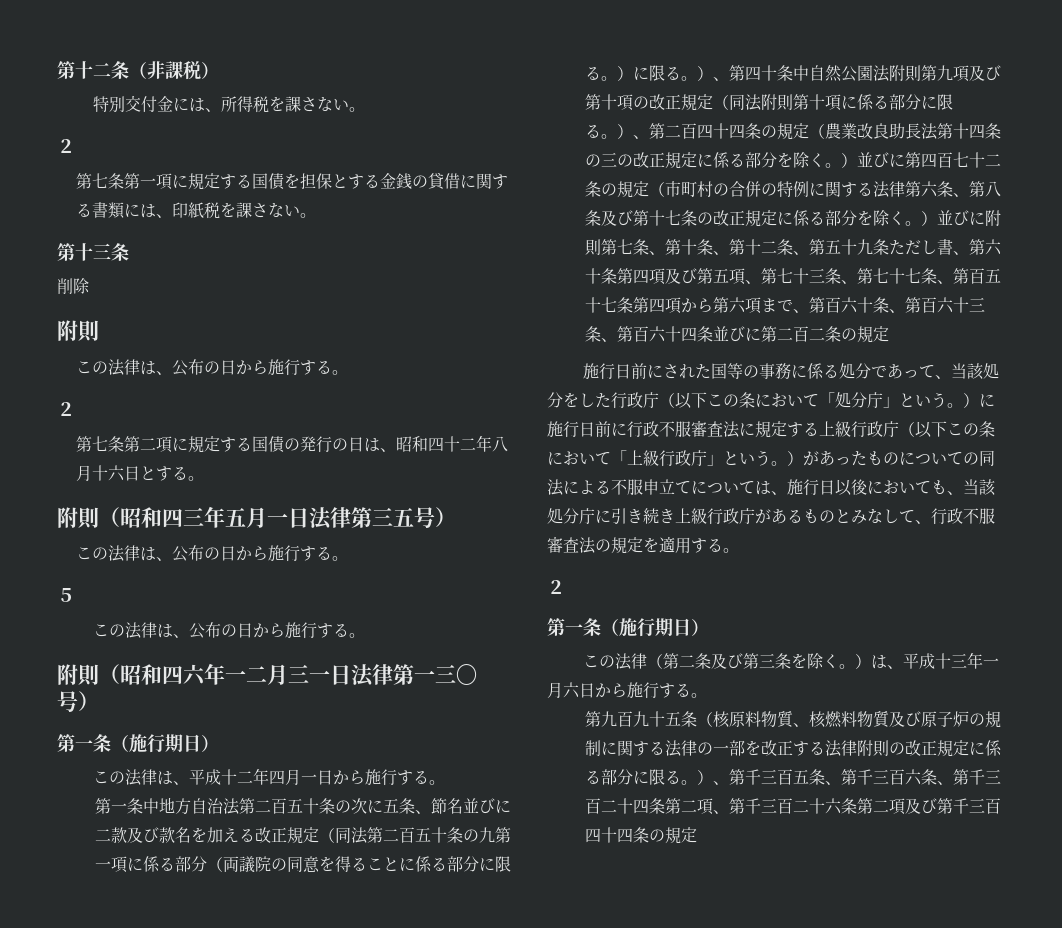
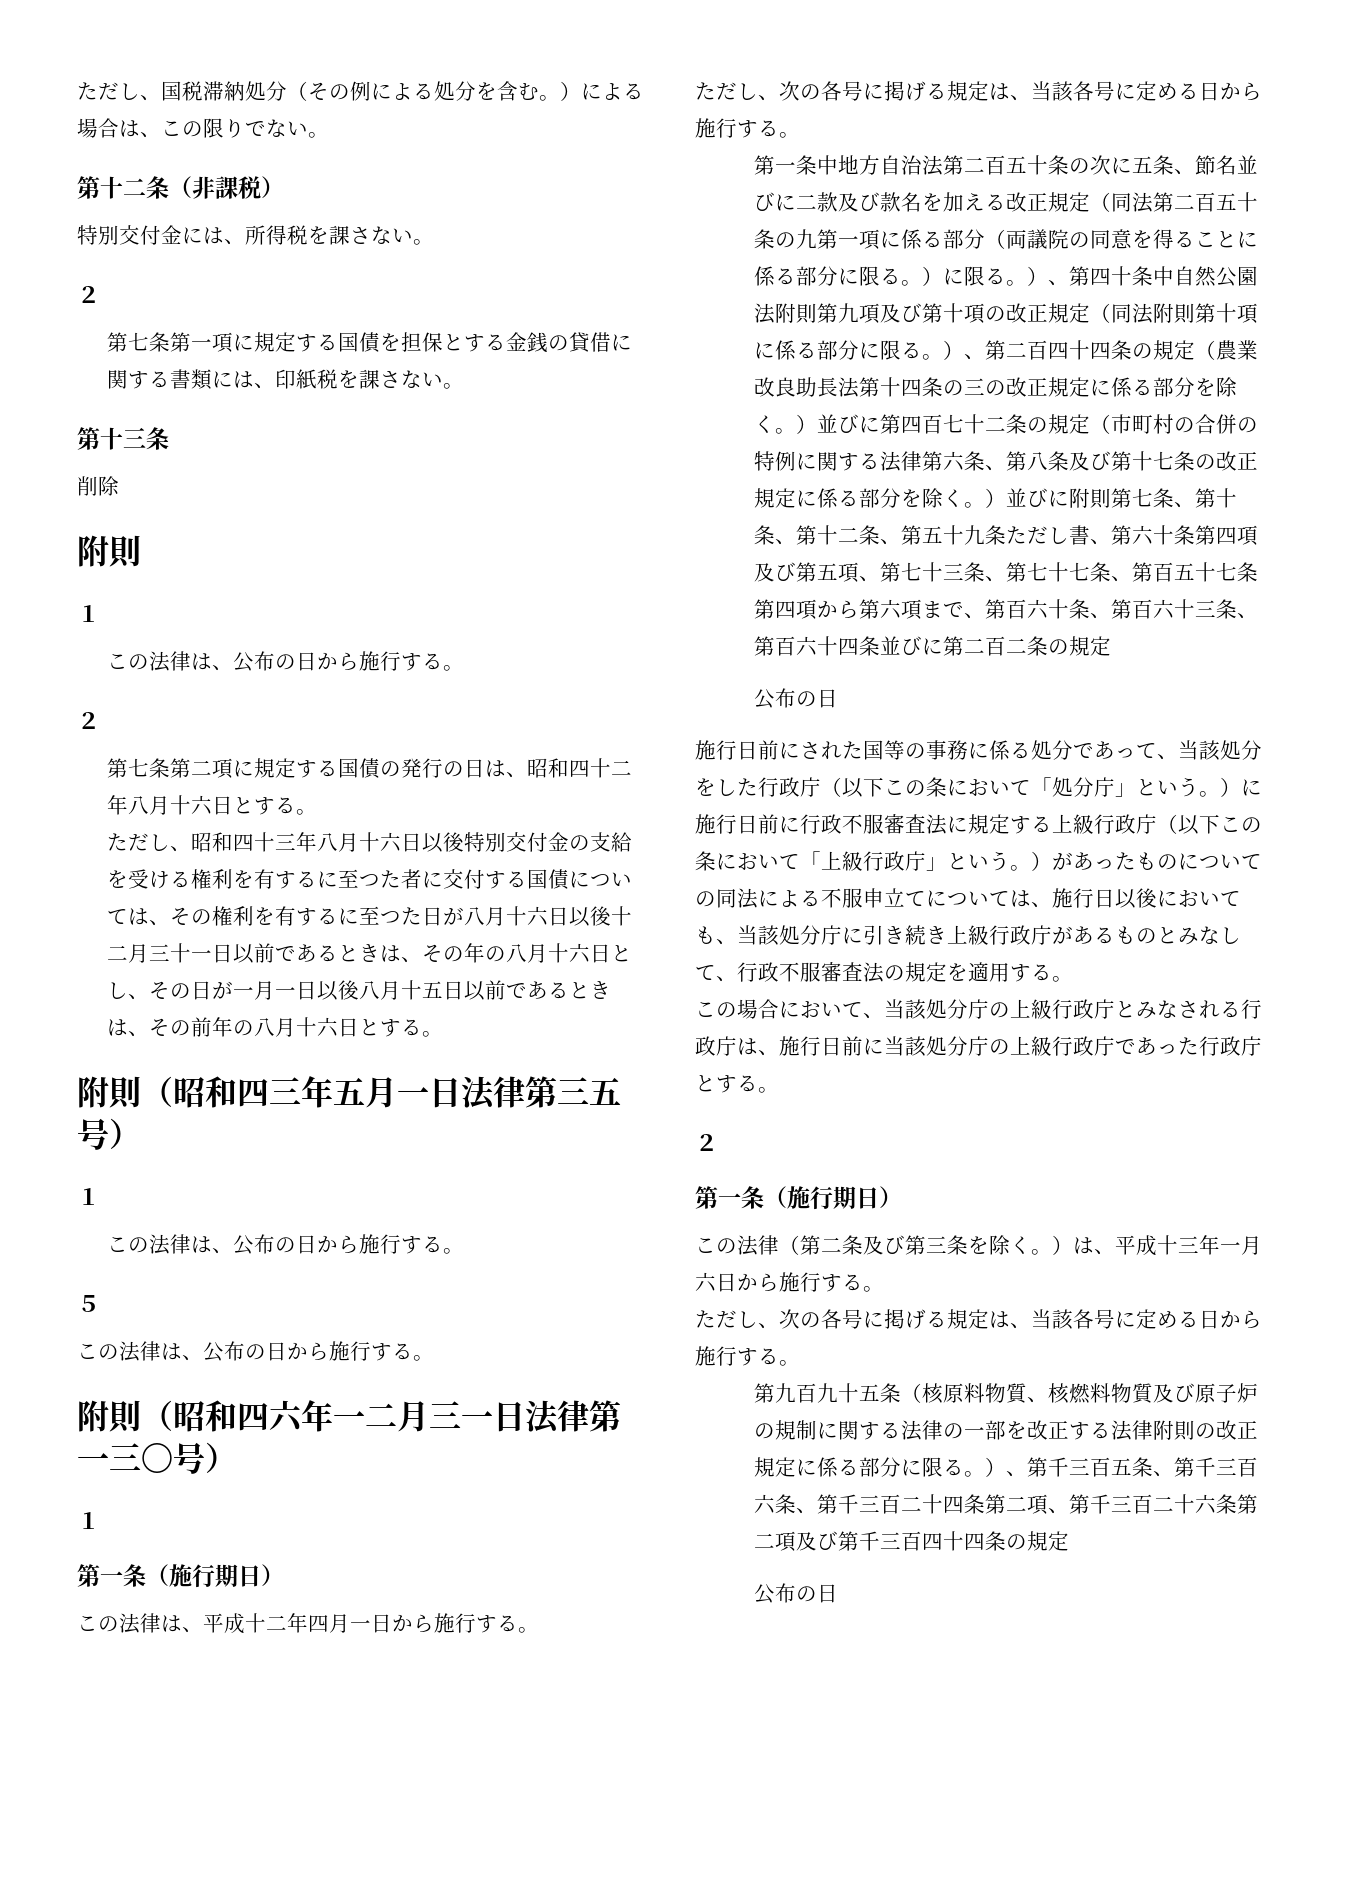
+ ただし、国税滞納処分（その例による処分を含む。）による場合は、この限りでない。
  削除
  附則
+ １
+ ただし、昭和四十三年八月十六日以後特別交付金の支給を受ける権利を有するに至つた者に交付する国債については、その権利を有するに至つた日が八月十六日以後十二月三十一日以前であるときは、その年の八月十六日とし、その日が一月一日以後八月十五日以前であるときは、その前年の八月十六日とする。
  附則（昭和四三年五月一日法律第三五号）
+ １
  附則（昭和四六年一二月三一日法律第一三〇号）
+ １
  この法律は、平成十二年四月一日から施行する。
+ ただし、次の各号に掲げる規定は、当該各号に定める日から施行する。
  第一条中地方自治法第二百五十条の次に五条、節名並びに二款及び款名を加える改正規定（同法第二百五十条の九第一項に係る部分（両議院の同意を得ることに係る部分に限る。）に限る。）、第四十条中自然公園法附則第九項及び第十項の改正規定（同法附則第十項に係る部分に限る。）、第二百四十四条の規定（農業改良助長法第十四条の三の改正規定に係る部分を除く。）並びに第四百七十二条の規定（市町村の合併の特例に関する法律第六条、第八条及び第十七条の改正規定に係る部分を除く。）並びに附則第七条、第十条、第十二条、第五十九条ただし書、第六十条第四項及び第五項、第七十三条、第七十七条、第百五十七条第四項から第六項まで、第百六十条、第百六十三条、第百六十四条並びに第二百二条の規定
+ 公布の日
+ この場合において、当該処分庁の上級行政庁とみなされる行政庁は、施行日前に当該処分庁の上級行政庁であった行政庁とする。
  この法律（第二条及び第三条を除く。）は、平成十三年一月六日から施行する。
+ ただし、次の各号に掲げる規定は、当該各号に定める日から施行する。
  第九百九十五条（核原料物質、核燃料物質及び原子炉の規制に関する法律の一部を改正する法律附則の改正規定に係る部分に限る。）、第千三百五条、第千三百六条、第千三百二十四条第二項、第千三百二十六条第二項及び第千三百四十四条の規定
+ 公布の日

